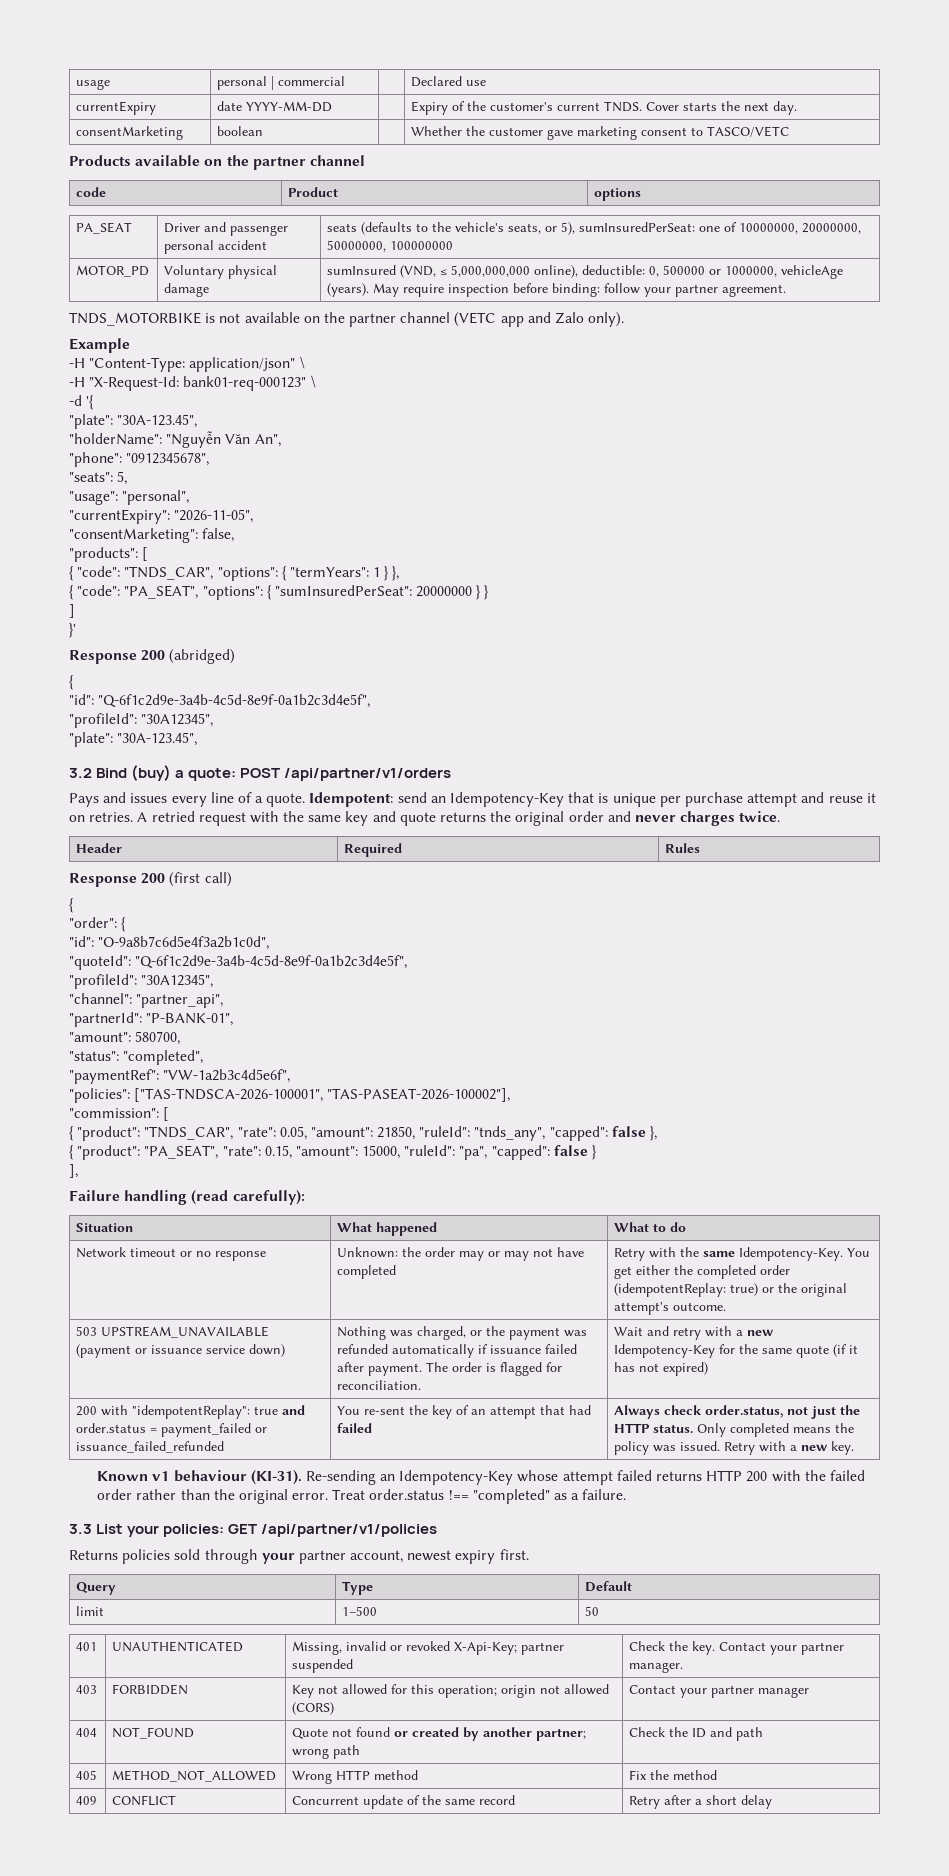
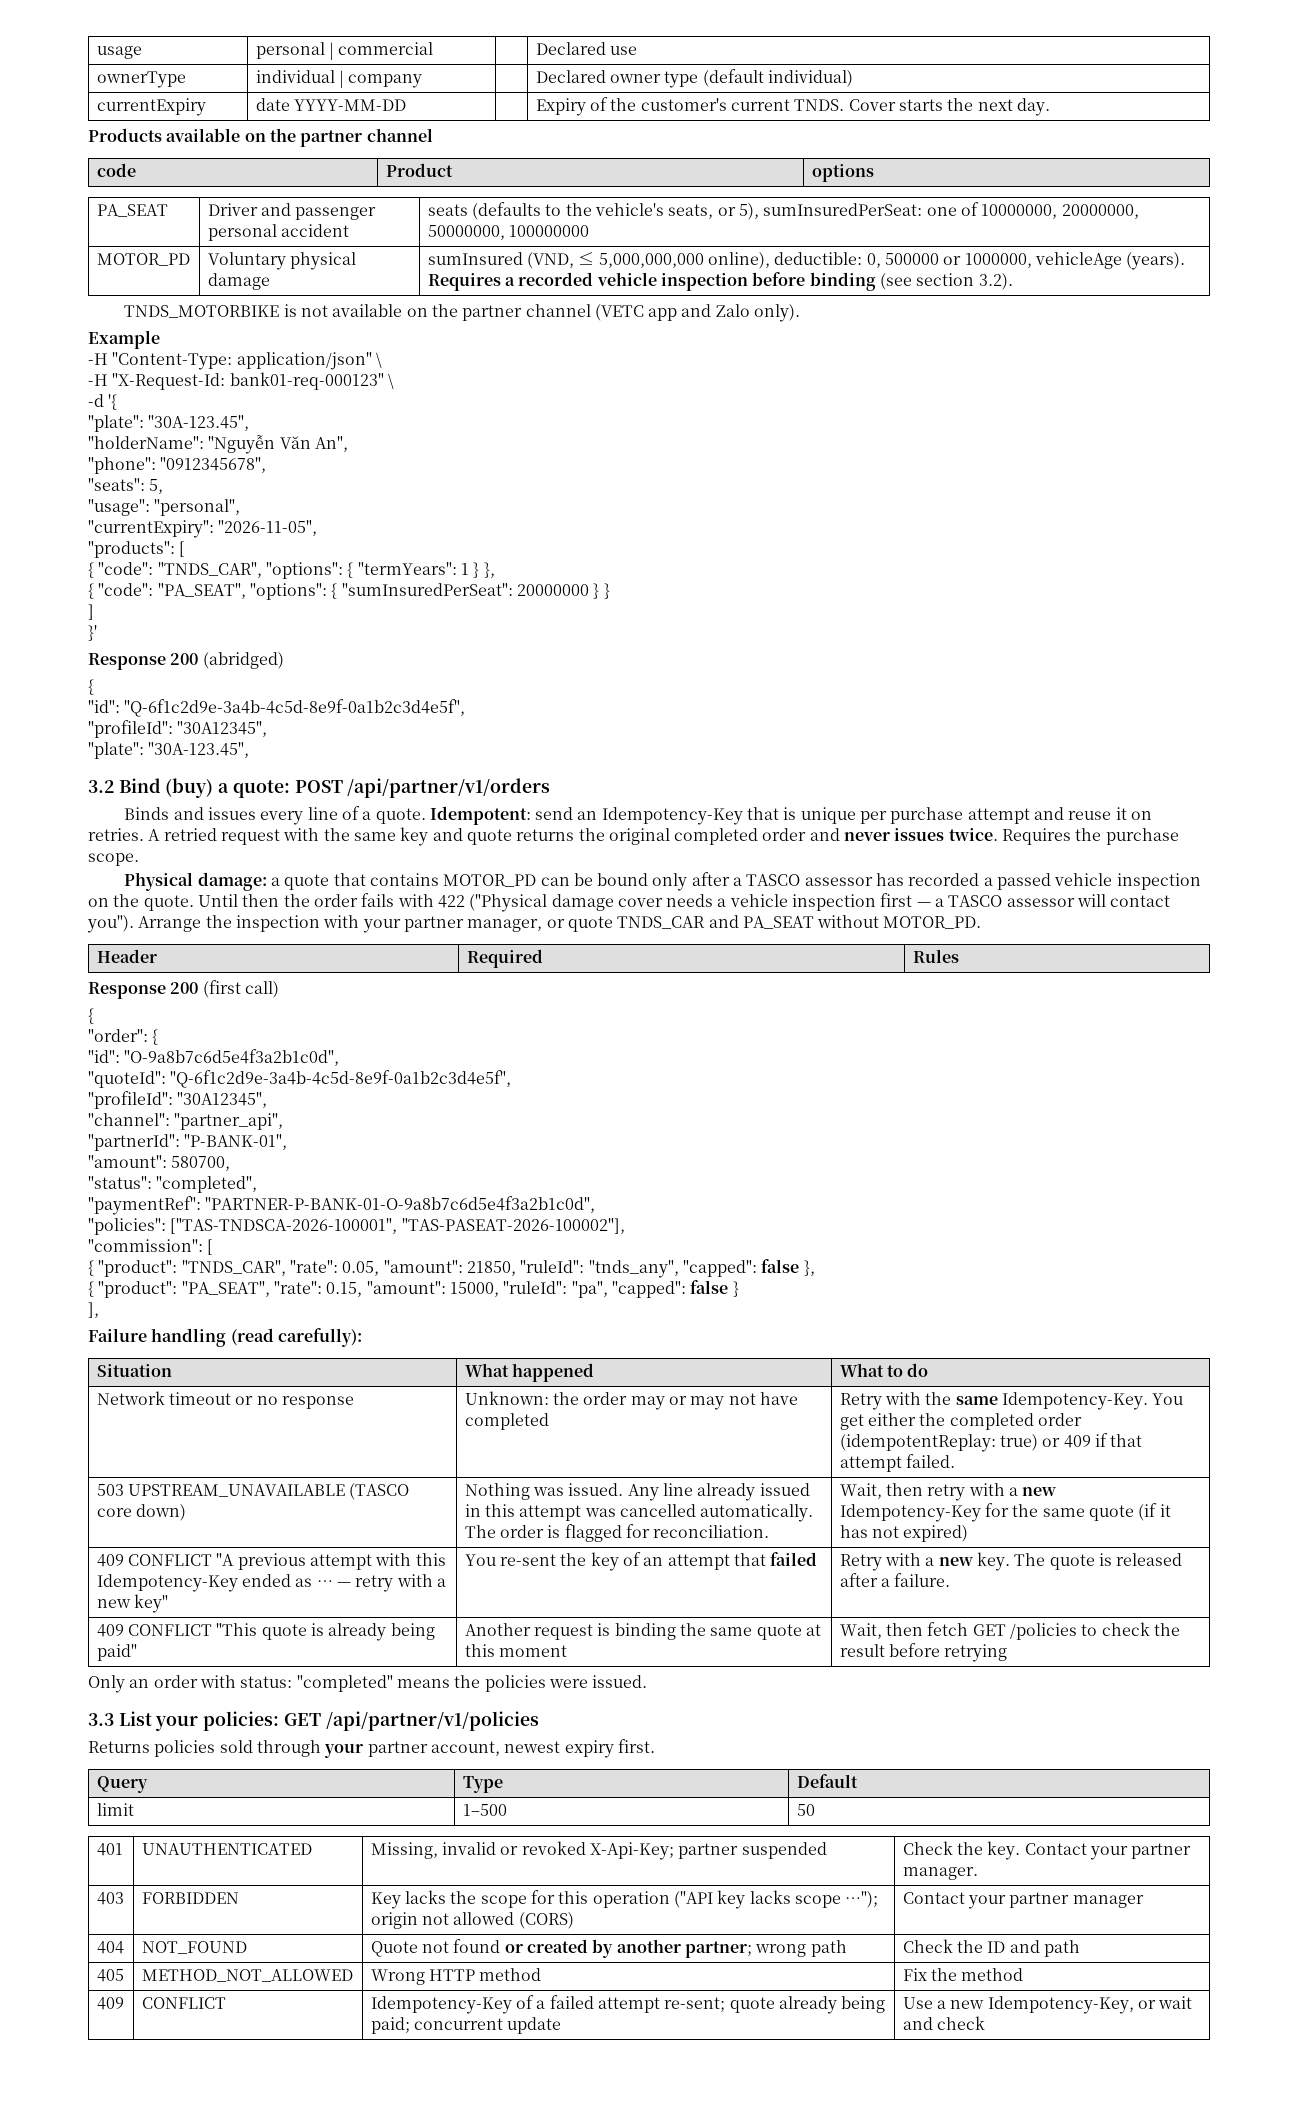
+ ownerType | individual | company | | Declared owner type (default individual)
- consentMarketing | boolean | | Whether the customer gave marketing consent to TASCO/VETC
- MOTOR_PD | Voluntary physical damage | sumInsured (VND, ≤ 5,000,000,000 online), deductible: 0, 500000 or 1000000, vehicleAge (years). May require inspection before binding: follow your partner agreement.
+ MOTOR_PD | Voluntary physical damage | sumInsured (VND, ≤ 5,000,000,000 online), deductible: 0, 500000 or 1000000, vehicleAge (years). Requires a recorded vehicle inspection before binding (see section 3.2).
- "consentMarketing": false,
- Pays and issues every line of a quote.
+ Binds and issues every line of a quote.
- A retried request with the same key and quote returns the original order and never charges twice.
+ A retried request with the same key and quote returns the original completed order and never issues twice. Requires the purchase scope.
+ Physical damage: a quote that contains MOTOR_PD can be bound only after a TASCO assessor has recorded a passed vehicle inspection on the quote. Until then the order fails with 422 ("Physical damage cover needs a vehicle inspection first — a TASCO assessor will contact you"). Arrange the inspection with your partner manager, or quote TNDS_CAR and PA_SEAT without MOTOR_PD.
- "paymentRef": "VW-1a2b3c4d5e6f",
+ "paymentRef": "PARTNER-P-BANK-01-O-9a8b7c6d5e4f3a2b1c0d",
- Network timeout or no response | Unknown: the order may or may not have completed | Retry with the same Idempotency-Key. You get either the completed order (idempotentReplay: true) or the original attempt's outcome.
- 503 UPSTREAM_UNAVAILABLE (payment or issuance service down) | Nothing was charged, or the payment was refunded automatically if issuance failed after payment. The order is flagged for reconciliation. | Wait and retry with a new Idempotency-Key for the same quote (if it has not expired)
+ Network timeout or no response | Unknown: the order may or may not have completed | Retry with the same Idempotency-Key. You get either the completed order (idempotentReplay: true) or 409 if that attempt failed.
+ 503 UPSTREAM_UNAVAILABLE (TASCO core down) | Nothing was issued. Any line already issued in this attempt was cancelled automatically. The order is flagged for reconciliation. | Wait, then retry with a new Idempotency-Key for the same quote (if it has not expired)
- 200 with "idempotentReplay": true and order.status = payment_failed or issuance_failed_refunded | You re-sent the key of an attempt that had failed | Always check order.status, not just the HTTP status. Only completed means the policy was issued. Retry with a new key.
- Known v1 behaviour (KI-31). Re-sending an Idempotency-Key whose attempt failed returns HTTP 200 with the failed order rather than the original error. Treat order.status !== "completed" as a failure.
+ 409 CONFLICT "A previous attempt with this Idempotency-Key ended as … — retry with a new key" | You re-sent the key of an attempt that failed | Retry with a new key. The quote is released after a failure.
+ 409 CONFLICT "This quote is already being paid" | Another request is binding the same quote at this moment | Wait, then fetch GET /policies to check the result before retrying
+ Only an order with status: "completed" means the policies were issued.
- 403 | FORBIDDEN | Key not allowed for this operation; origin not allowed (CORS) | Contact your partner manager
+ 403 | FORBIDDEN | Key lacks the scope for this operation ("API key lacks scope …"); origin not allowed (CORS) | Contact your partner manager
- 409 | CONFLICT | Concurrent update of the same record | Retry after a short delay
+ 409 | CONFLICT | Idempotency-Key of a failed attempt re-sent; quote already being paid; concurrent update | Use a new Idempotency-Key, or wait and check

